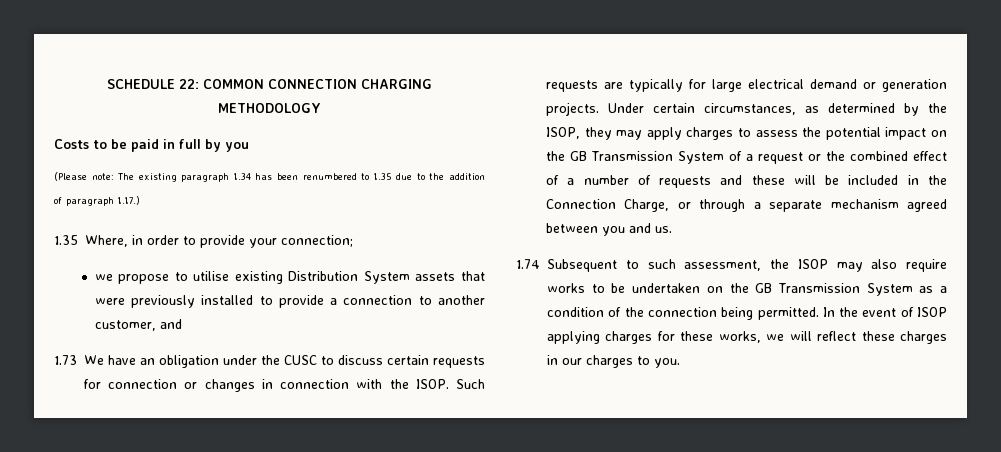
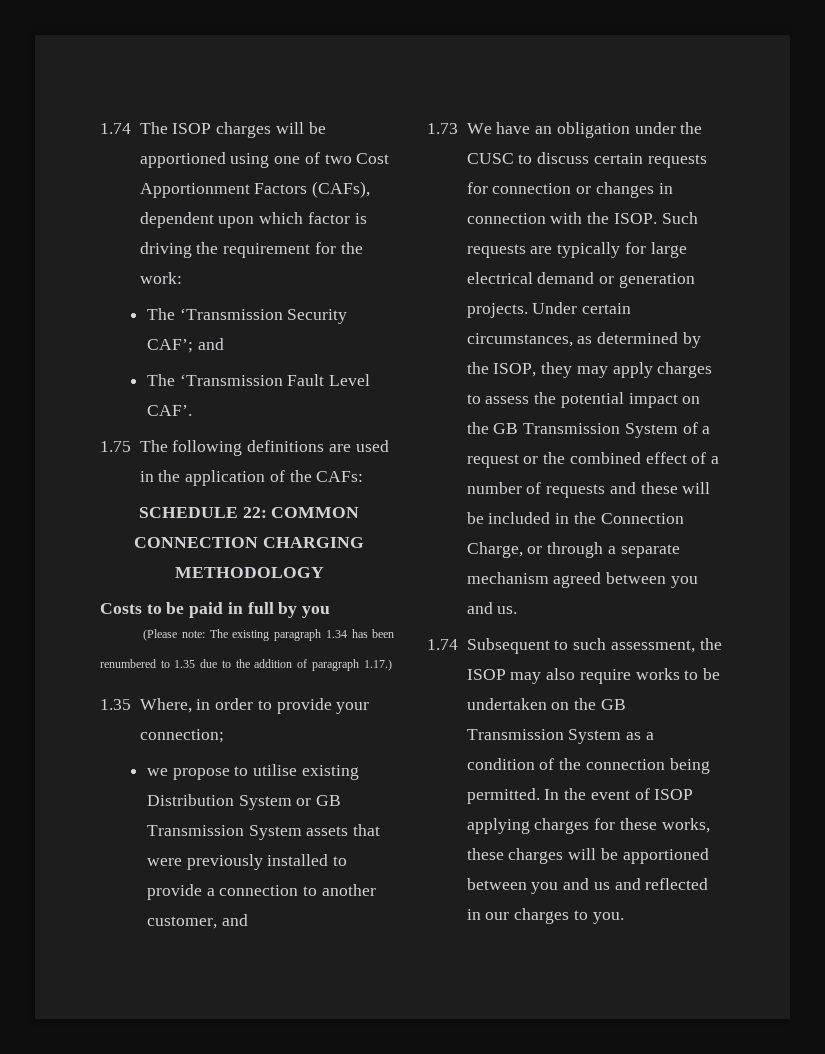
+ 1.74 The ISOP charges will be apportioned using one of two Cost Apportionment Factors (CAFs), dependent upon which factor is driving the requirement for the work:
+ The ‘Transmission Security CAF’; and
+ The ‘Transmission Fault Level CAF’.
+ 1.75 The following definitions are used in the application of the CAFs:
- we propose to utilise existing Distribution System assets that were previously installed to provide a connection to another customer, and
+ we propose to utilise existing Distribution System or GB Transmission System assets that were previously installed to provide a connection to another customer, and
- In the event of ISOP applying charges for these works, we will reflect these charges in our charges to you.
+ In the event of ISOP applying charges for these works, these charges will be apportioned between you and us and reflected in our charges to you.

